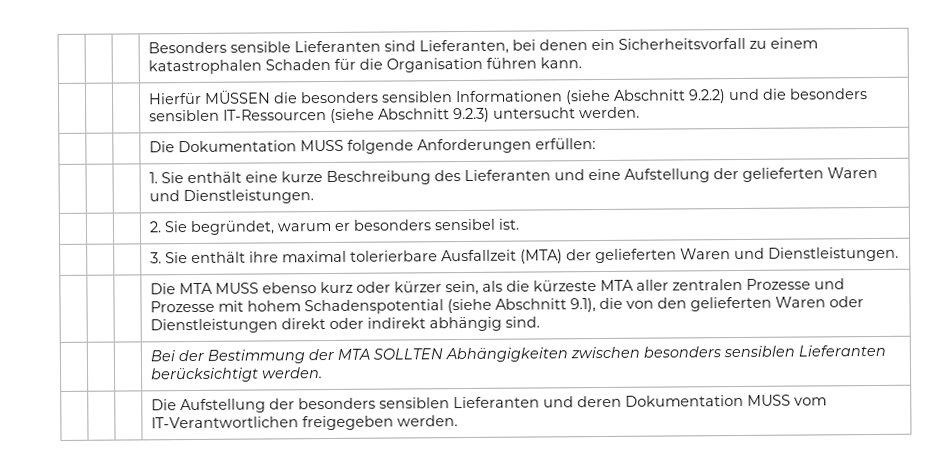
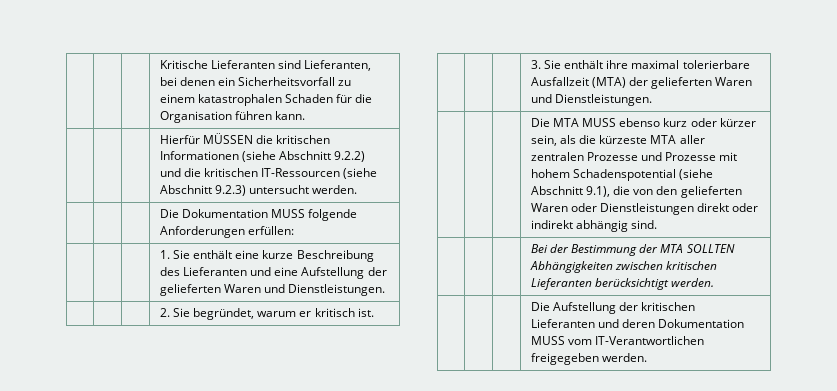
- | | | Besonders sensible Lieferanten sind Lieferanten, bei denen ein Sicherheitsvorfall zu einem katastrophalen Schaden für die Organisation führen kann.
+ | | | Kritische Lieferanten sind Lieferanten, bei denen ein Sicherheitsvorfall zu einem katastrophalen Schaden für die Organisation führen kann.
- | | | Hierfür MÜSSEN die besonders sensiblen Informationen (siehe Abschnitt 9.2.2) und die besonders sensiblen IT-Ressourcen (siehe Abschnitt 9.2.3) untersucht werden.
+ | | | Hierfür MÜSSEN die kritischen Informationen (siehe Abschnitt 9.2.2) und die kritischen IT-Ressourcen (siehe Abschnitt 9.2.3) untersucht werden.
- | | | 2. Sie begründet, warum er besonders sensibel ist.
+ | | | 2. Sie begründet, warum er kritisch ist.
- | | | Bei der Bestimmung der MTA SOLLTEN Abhängigkeiten zwischen besonders sensiblen Lieferanten berücksichtigt werden.
+ | | | Bei der Bestimmung der MTA SOLLTEN Abhängigkeiten zwischen kritischen Lieferanten berücksichtigt werden.
- | | | Die Aufstellung der besonders sensiblen Lieferanten und deren Dokumentation MUSS vom IT-Verantwortlichen freigegeben werden.
+ | | | Die Aufstellung der kritischen Lieferanten und deren Dokumentation MUSS vom IT-Verantwortlichen freigegeben werden.

